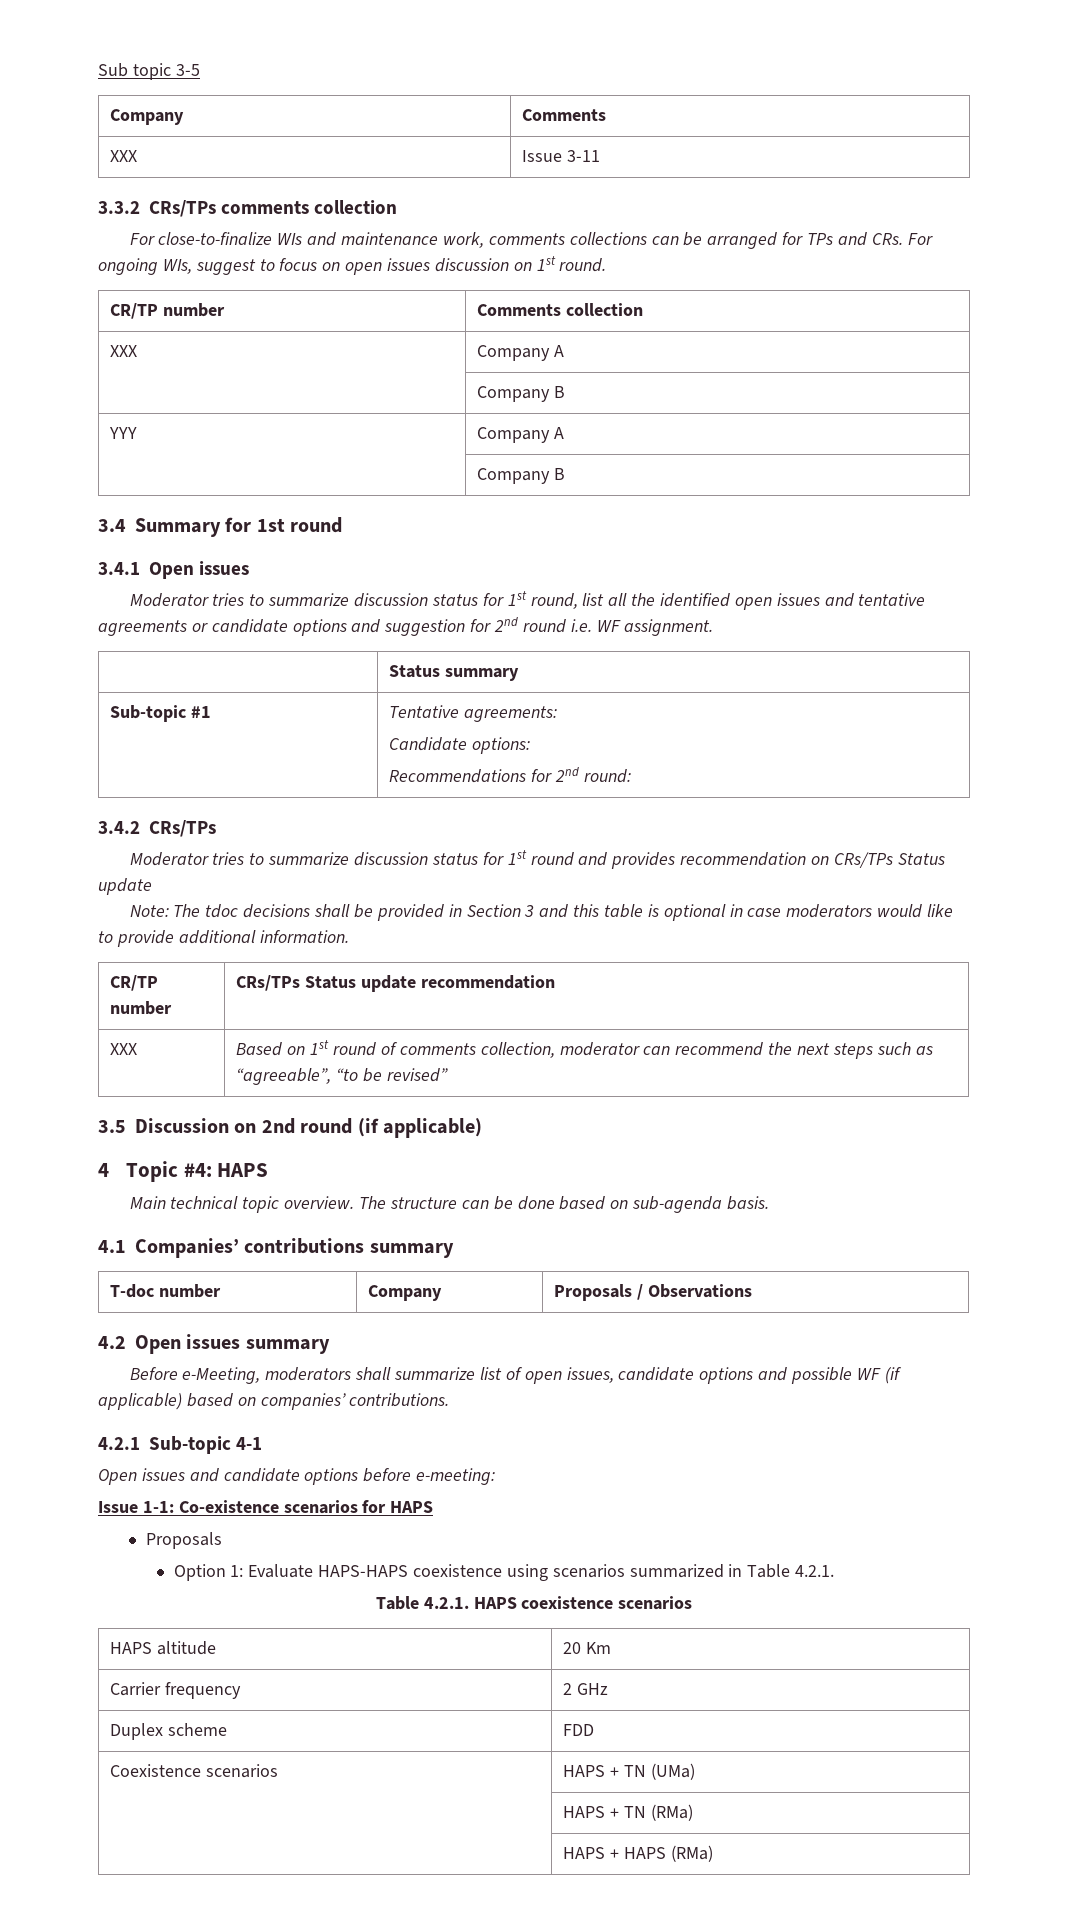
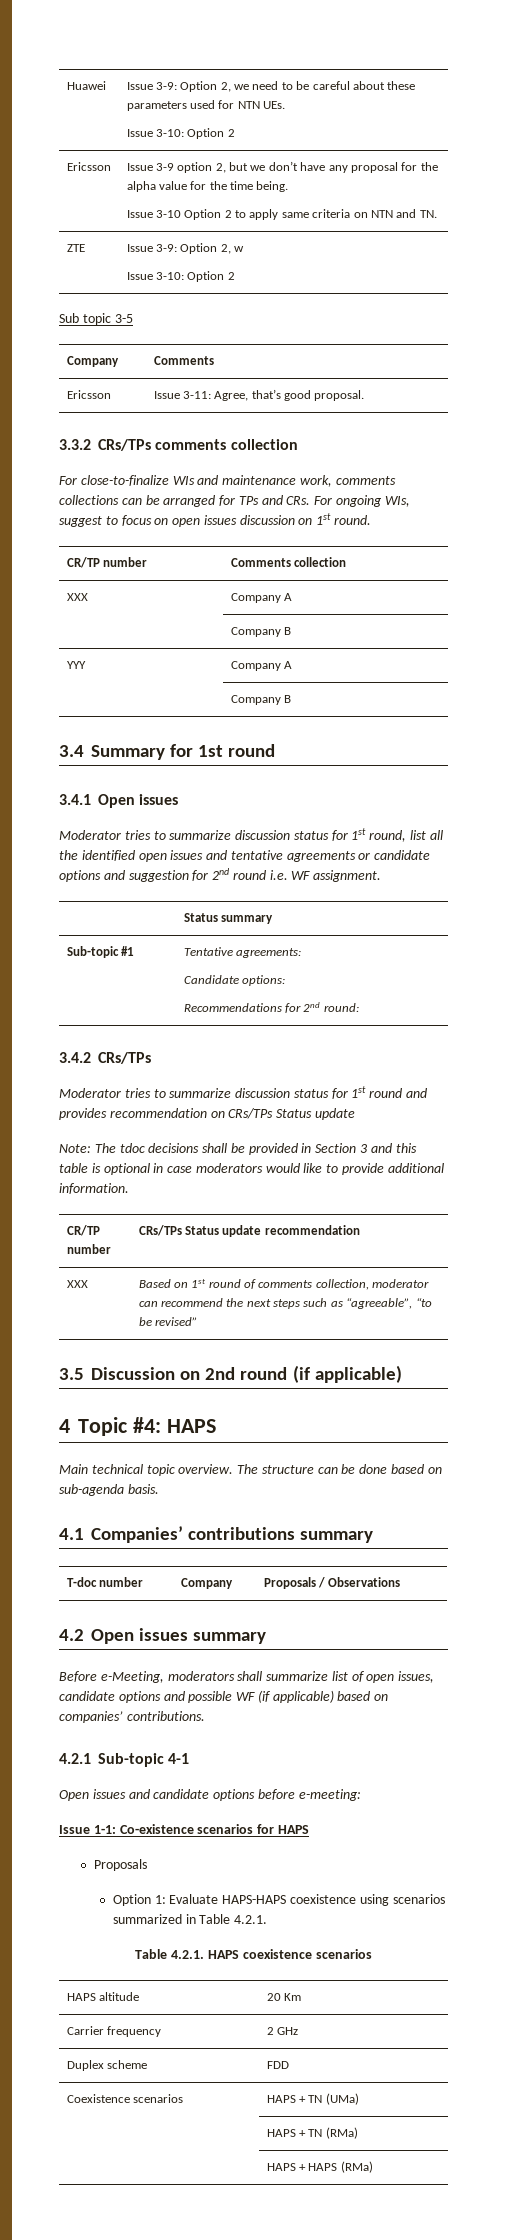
+ Huawei | Issue 3-9: Option 2, we need to be careful about these parameters used for NTN UEs.
+ Issue 3-10: Option 2
+ Ericsson | Issue 3-9 option 2, but we don’t have any proposal for the alpha value for the time being.
+ Issue 3-10 Option 2 to apply same criteria on NTN and TN.
+ ZTE | Issue 3-9: Option 2, w
+ Issue 3-10: Option 2
- XXX | Issue 3-11
+ Ericsson | Issue 3-11: Agree, that’s good proposal.

